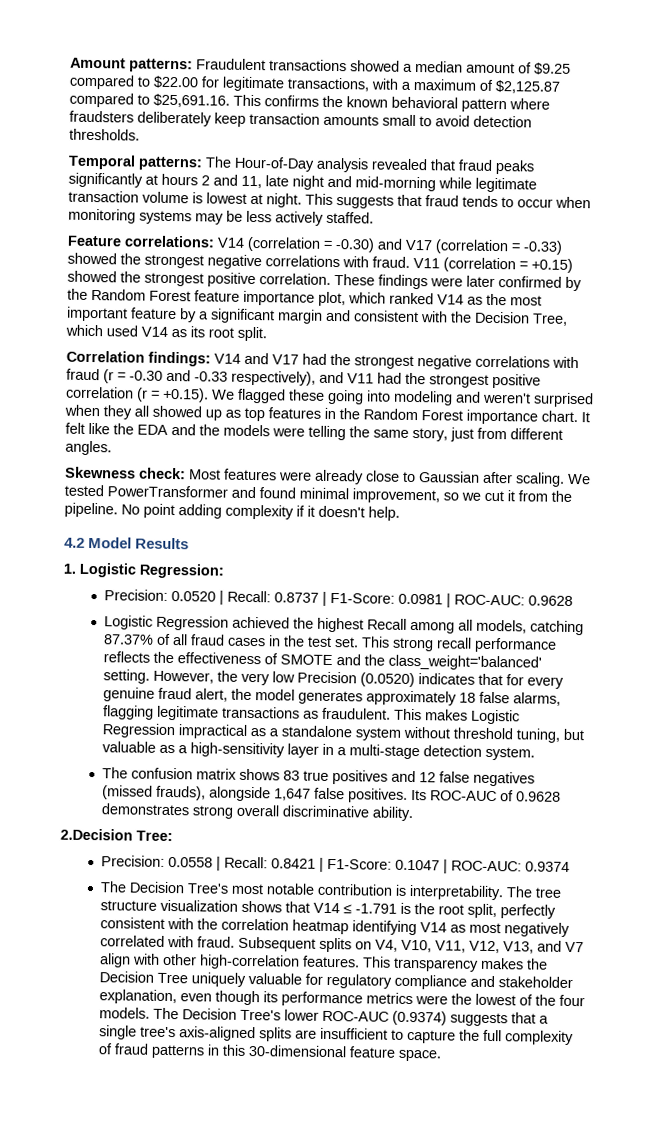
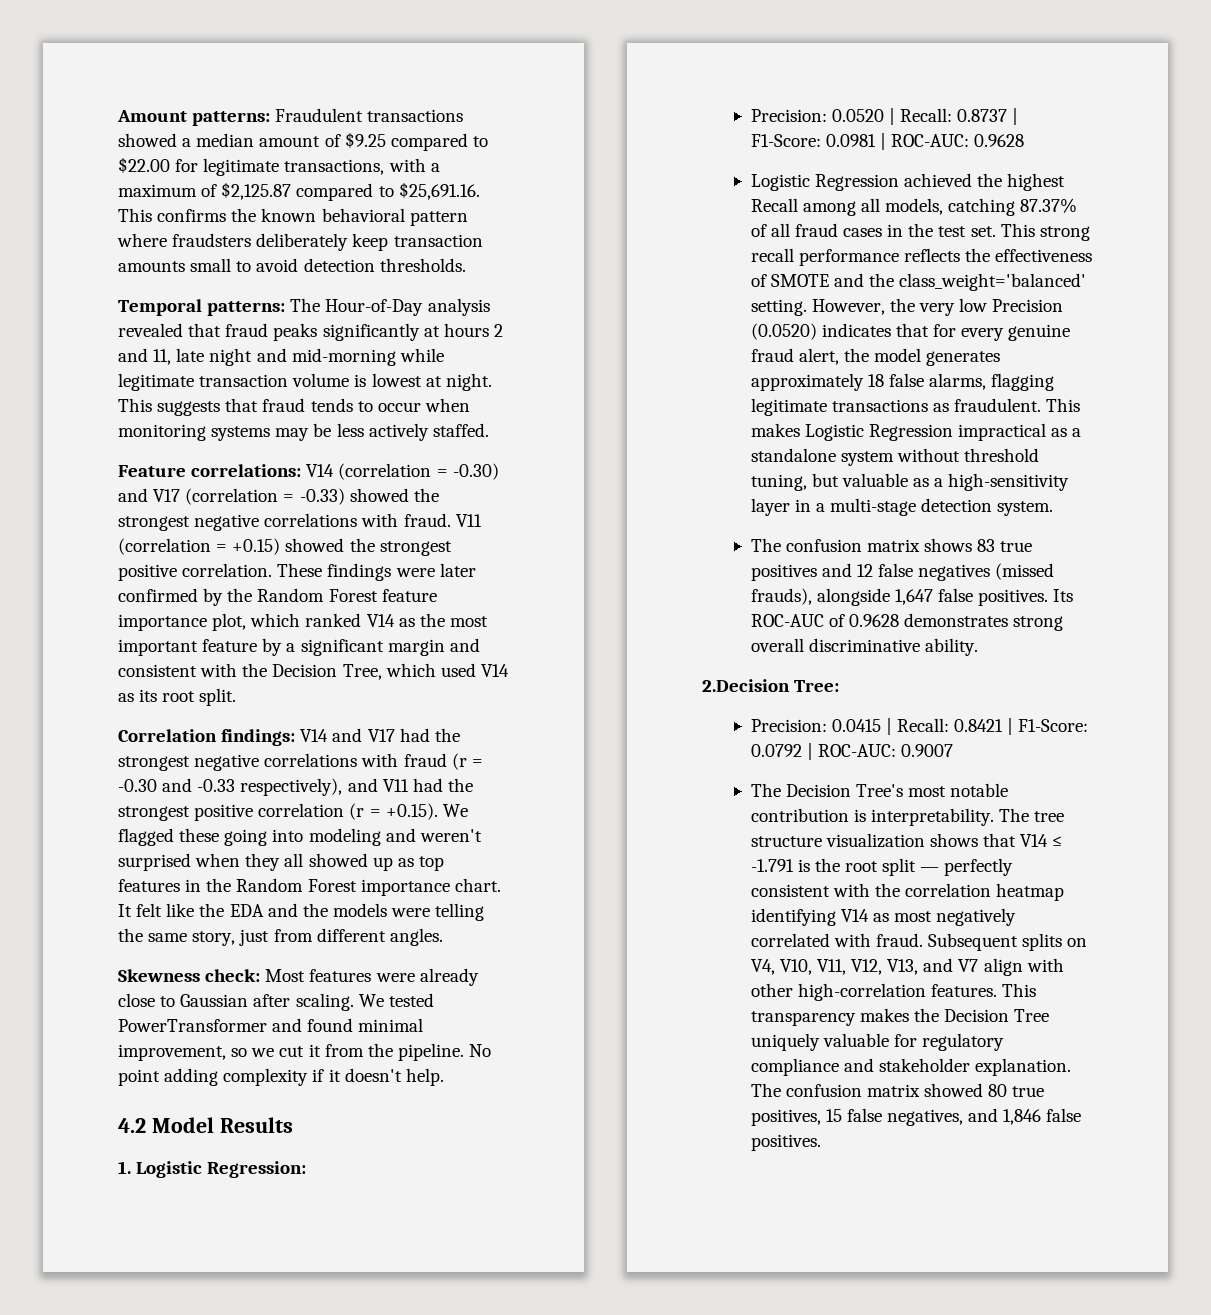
- Precision: 0.0558 | Recall: 0.8421 | F1-Score: 0.1047 | ROC-AUC: 0.9374
+ Precision: 0.0415 | Recall: 0.8421 | F1-Score: 0.0792 | ROC-AUC: 0.9007
- The tree structure visualization shows that V14 ≤ -1.791 is the root split, perfectly consistent with the correlation heatmap identifying V14 as most negatively correlated with fraud.
+ The tree structure visualization shows that V14 ≤ -1.791 is the root split — perfectly consistent with the correlation heatmap identifying V14 as most negatively correlated with fraud.
- This transparency makes the Decision Tree uniquely valuable for regulatory compliance and stakeholder explanation, even though its performance metrics were the lowest of the four models. The Decision Tree's lower ROC-AUC (0.9374) suggests that a single tree's axis-aligned splits are insufficient to capture the full complexity of fraud patterns in this 30-dimensional feature space.
+ This transparency makes the Decision Tree uniquely valuable for regulatory compliance and stakeholder explanation. The confusion matrix showed 80 true positives, 15 false negatives, and 1,846 false positives.

